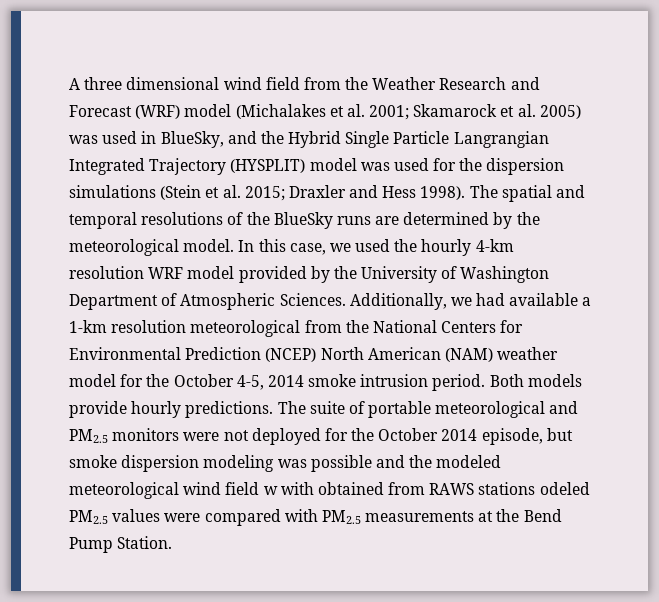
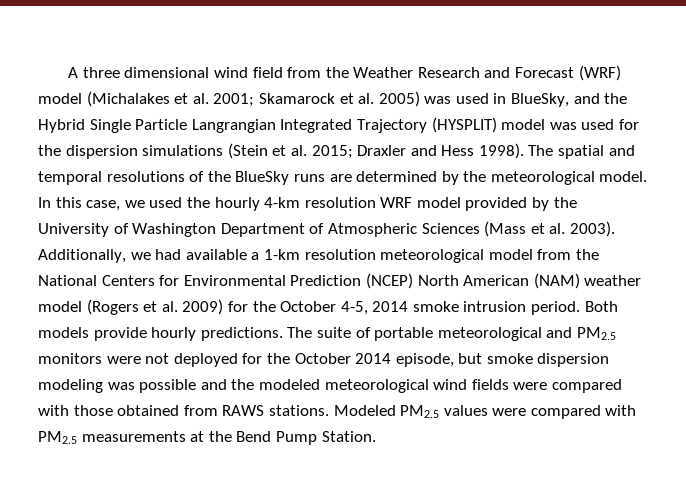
- In this case, we used the hourly 4-km resolution WRF model provided by the University of Washington Department of Atmospheric Sciences.
+ In this case, we used the hourly 4-km resolution WRF model provided by the University of Washington Department of Atmospheric Sciences (Mass et al. 2003).
- Additionally, we had available a 1-km resolution meteorological from the National Centers for Environmental Prediction (NCEP) North American (NAM) weather model for the October 4-5, 2014 smoke intrusion period.
+ Additionally, we had available a 1-km resolution meteorological model from the National Centers for Environmental Prediction (NCEP) North American (NAM) weather model (Rogers et al. 2009) for the October 4-5, 2014 smoke intrusion period.
- The suite of portable meteorological and PM2.5 monitors were not deployed for the October 2014 episode, but smoke dispersion modeling was possible and the modeled meteorological wind field w with obtained from RAWS stations odeled PM2.5 values were compared with PM2.5 measurements at the Bend Pump Station.
+ The suite of portable meteorological and PM2.5 monitors were not deployed for the October 2014 episode, but smoke dispersion modeling was possible and the modeled meteorological wind fields were compared with those obtained from RAWS stations. Modeled PM2.5 values were compared with PM2.5 measurements at the Bend Pump Station.

